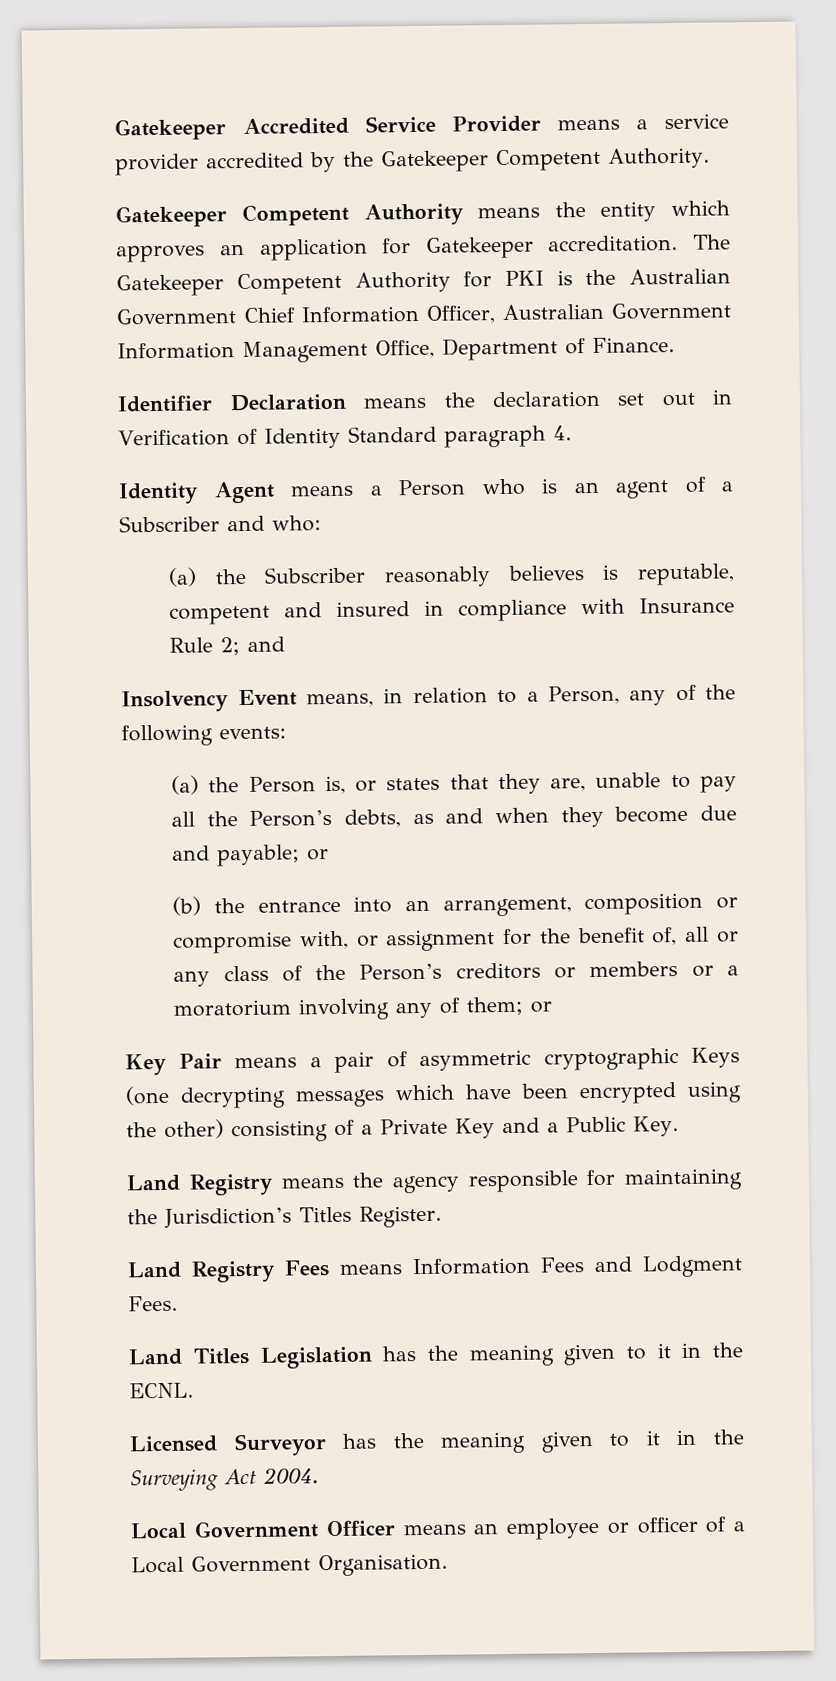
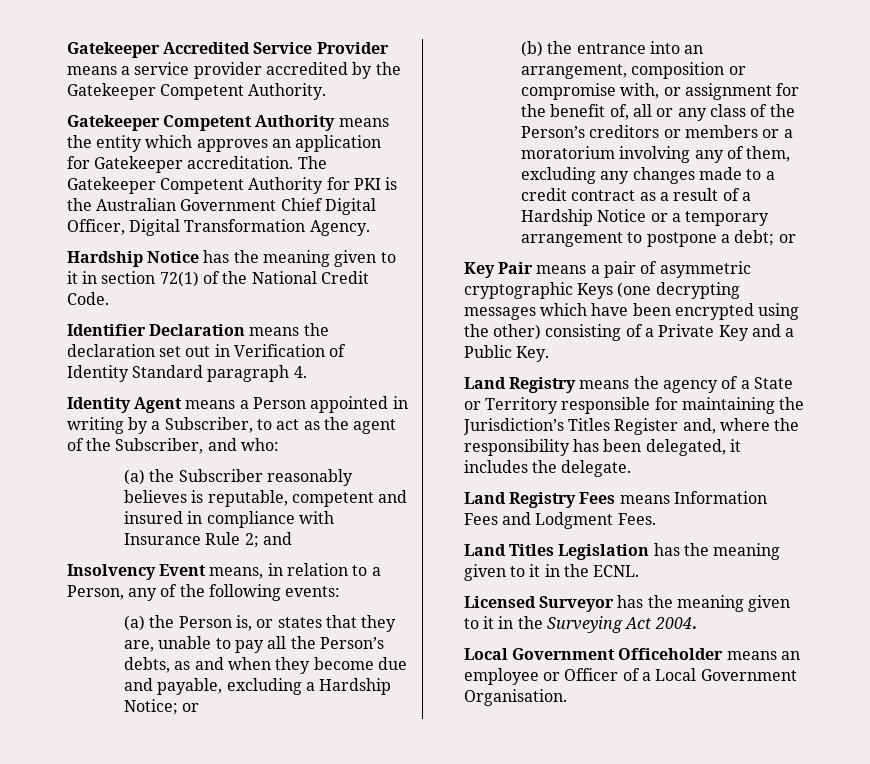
- The Gatekeeper Competent Authority for PKI is the Australian Government Chief Information Officer, Australian Government Information Management Office, Department of Finance.
+ The Gatekeeper Competent Authority for PKI is the Australian Government Chief Digital Officer, Digital Transformation Agency.
+ Hardship Notice has the meaning given to it in section 72(1) of the National Credit Code.
- Identity Agent means a Person who is an agent of a Subscriber and who:
+ Identity Agent means a Person appointed in writing by a Subscriber, to act as the agent of the Subscriber, and who:
- (a) the Person is, or states that they are, unable to pay all the Person’s debts, as and when they become due and payable; or
+ (a) the Person is, or states that they are, unable to pay all the Person’s debts, as and when they become due and payable, excluding a Hardship Notice; or
- (b) the entrance into an arrangement, composition or compromise with, or assignment for the benefit of, all or any class of the Person’s creditors or members or a moratorium involving any of them; or
+ (b) the entrance into an arrangement, composition or compromise with, or assignment for the benefit of, all or any class of the Person’s creditors or members or a moratorium involving any of them, excluding any changes made to a credit contract as a result of a Hardship Notice or a temporary arrangement to postpone a debt; or
- Land Registry means the agency responsible for maintaining the Jurisdiction’s Titles Register.
+ Land Registry means the agency of a State or Territory responsible for maintaining the Jurisdiction’s Titles Register and, where the responsibility has been delegated, it includes the delegate.
- Local Government Officer means an employee or officer of a Local Government Organisation.
+ Local Government Officeholder means an employee or Officer of a Local Government Organisation.

